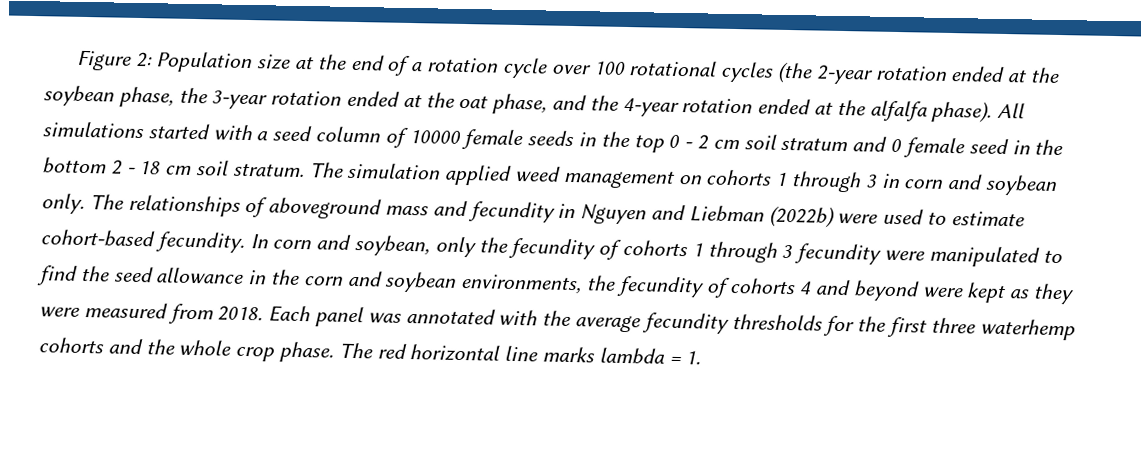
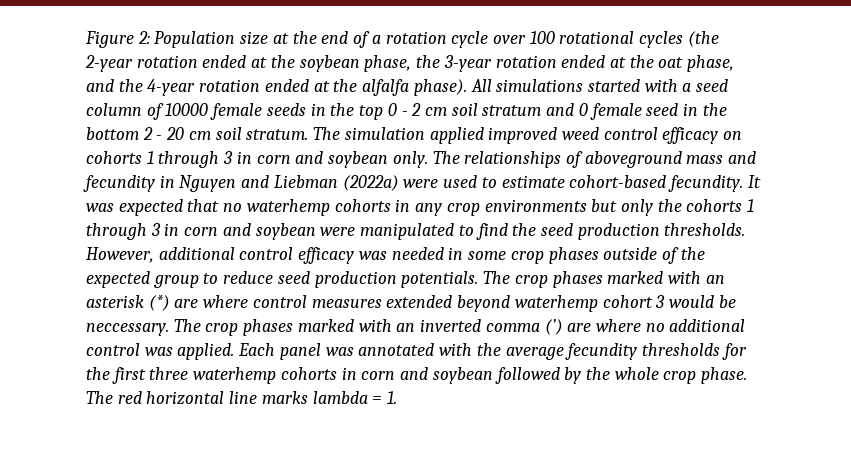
- All simulations started with a seed column of 10000 female seeds in the top 0 - 2 cm soil stratum and 0 female seed in the bottom 2 - 18 cm soil stratum.
+ All simulations started with a seed column of 10000 female seeds in the top 0 - 2 cm soil stratum and 0 female seed in the bottom 2 - 20 cm soil stratum.
- The simulation applied weed management on cohorts 1 through 3 in corn and soybean only.
+ The simulation applied improved weed control efficacy on cohorts 1 through 3 in corn and soybean only.
- The relationships of aboveground mass and fecundity in Nguyen and Liebman (2022b) were used to estimate cohort-based fecundity.
+ The relationships of aboveground mass and fecundity in Nguyen and Liebman (2022a) were used to estimate cohort-based fecundity.
- In corn and soybean, only the fecundity of cohorts 1 through 3 fecundity were manipulated to find the seed allowance in the corn and soybean environments, the fecundity of cohorts 4 and beyond were kept as they were measured from 2018.
+ It was expected that no waterhemp cohorts in any crop environments but only the cohorts 1 through 3 in corn and soybean were manipulated to find the seed production thresholds. However, additional control efficacy was needed in some crop phases outside of the expected group to reduce seed production potentials. The crop phases marked with an asterisk (*) are where control measures extended beyond waterhemp cohort 3 would be neccessary. The crop phases marked with an inverted comma (’) are where no additional control was applied.
- Each panel was annotated with the average fecundity thresholds for the first three waterhemp cohorts and the whole crop phase.
+ Each panel was annotated with the average fecundity thresholds for the first three waterhemp cohorts in corn and soybean followed by the whole crop phase.

